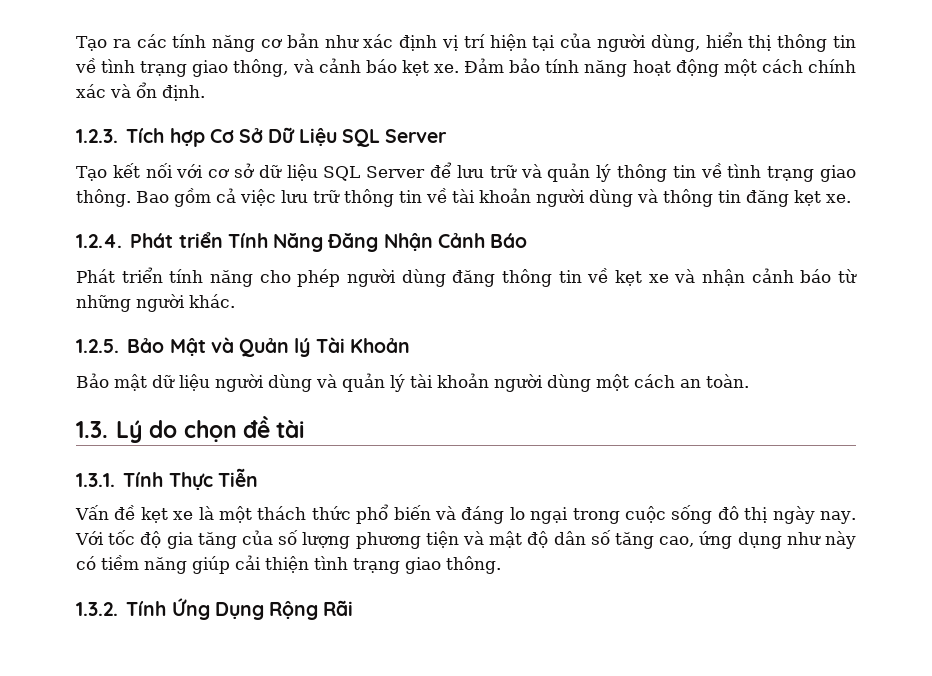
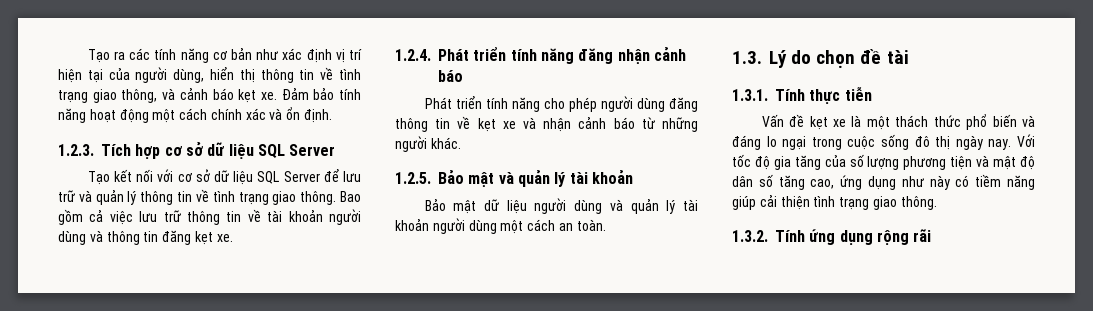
- 1.2.3. Tích hợp Cơ Sở Dữ Liệu SQL Server
+ 1.2.3. Tích hợp cơ sở dữ liệu SQL Server
- 1.2.4. Phát triển Tính Năng Đăng Nhận Cảnh Báo
+ 1.2.4. Phát triển tính năng đăng nhận cảnh báo
- 1.2.5. Bảo Mật và Quản lý Tài Khoản
+ 1.2.5. Bảo mật và quản lý tài khoản
- 1.3.1. Tính Thực Tiễn
+ 1.3.1. Tính thực tiễn
- 1.3.2. Tính Ứng Dụng Rộng Rãi
+ 1.3.2. Tính ứng dụng rộng rãi

